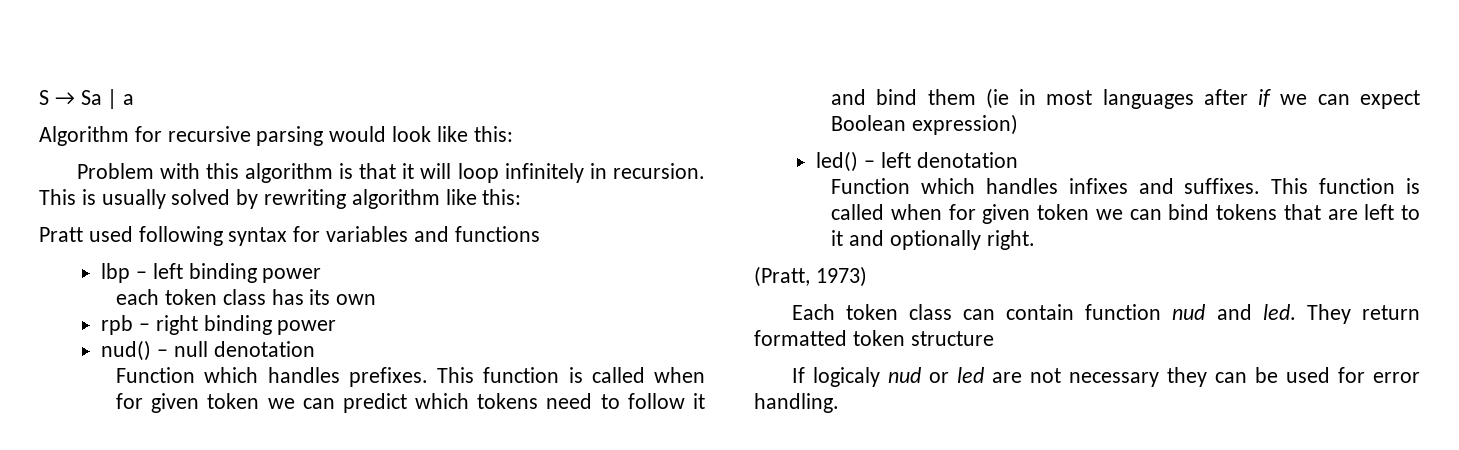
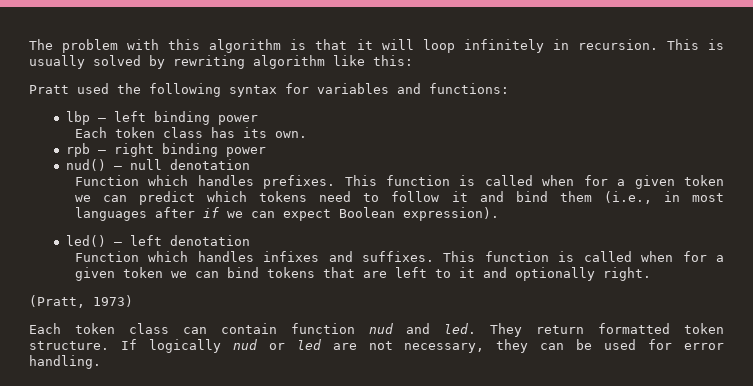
- S → Sa | a
- Algorithm for recursive parsing would look like this:
- Problem with this algorithm is that it will loop infinitely in recursion.
+ The problem with this algorithm is that it will loop infinitely in recursion.
- Pratt used following syntax for variables and functions
+ Pratt used the following syntax for variables and functions:
- each token class has its own
+ Each token class has its own.
- This function is called when for given token we can predict which tokens need to follow it and bind them (ie in most languages after if we can expect Boolean expression)
+ This function is called when for a given token we can predict which tokens need to follow it and bind them (i.e., in most languages after if we can expect Boolean expression).
- This function is called when for given token we can bind tokens that are left to it and optionally right.
+ This function is called when for a given token we can bind tokens that are left to it and optionally right.
- They return formatted token structure
- If logicaly nud or led are not necessary they can be used for error handling.
+ They return formatted token structure. If logically nud or led are not necessary, they can be used for error handling.

